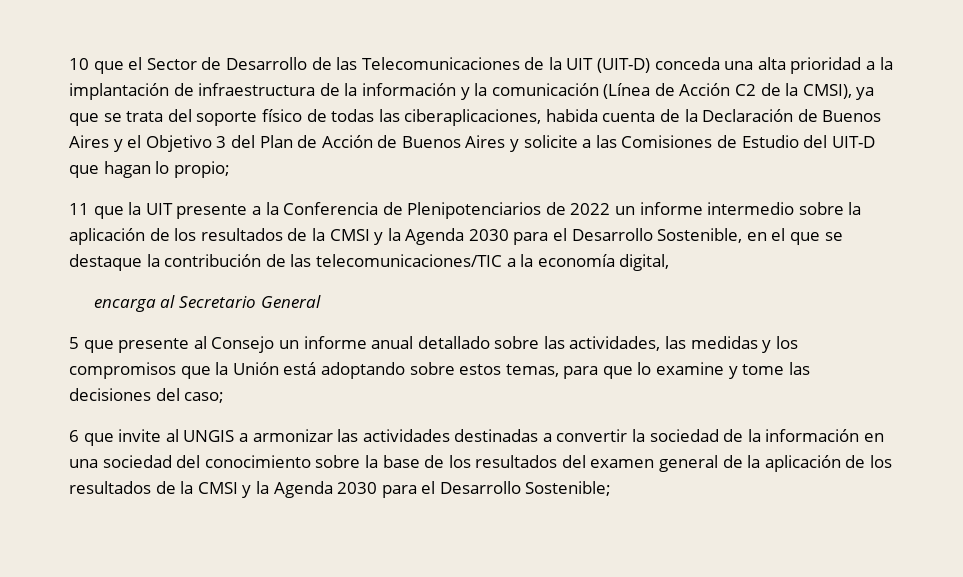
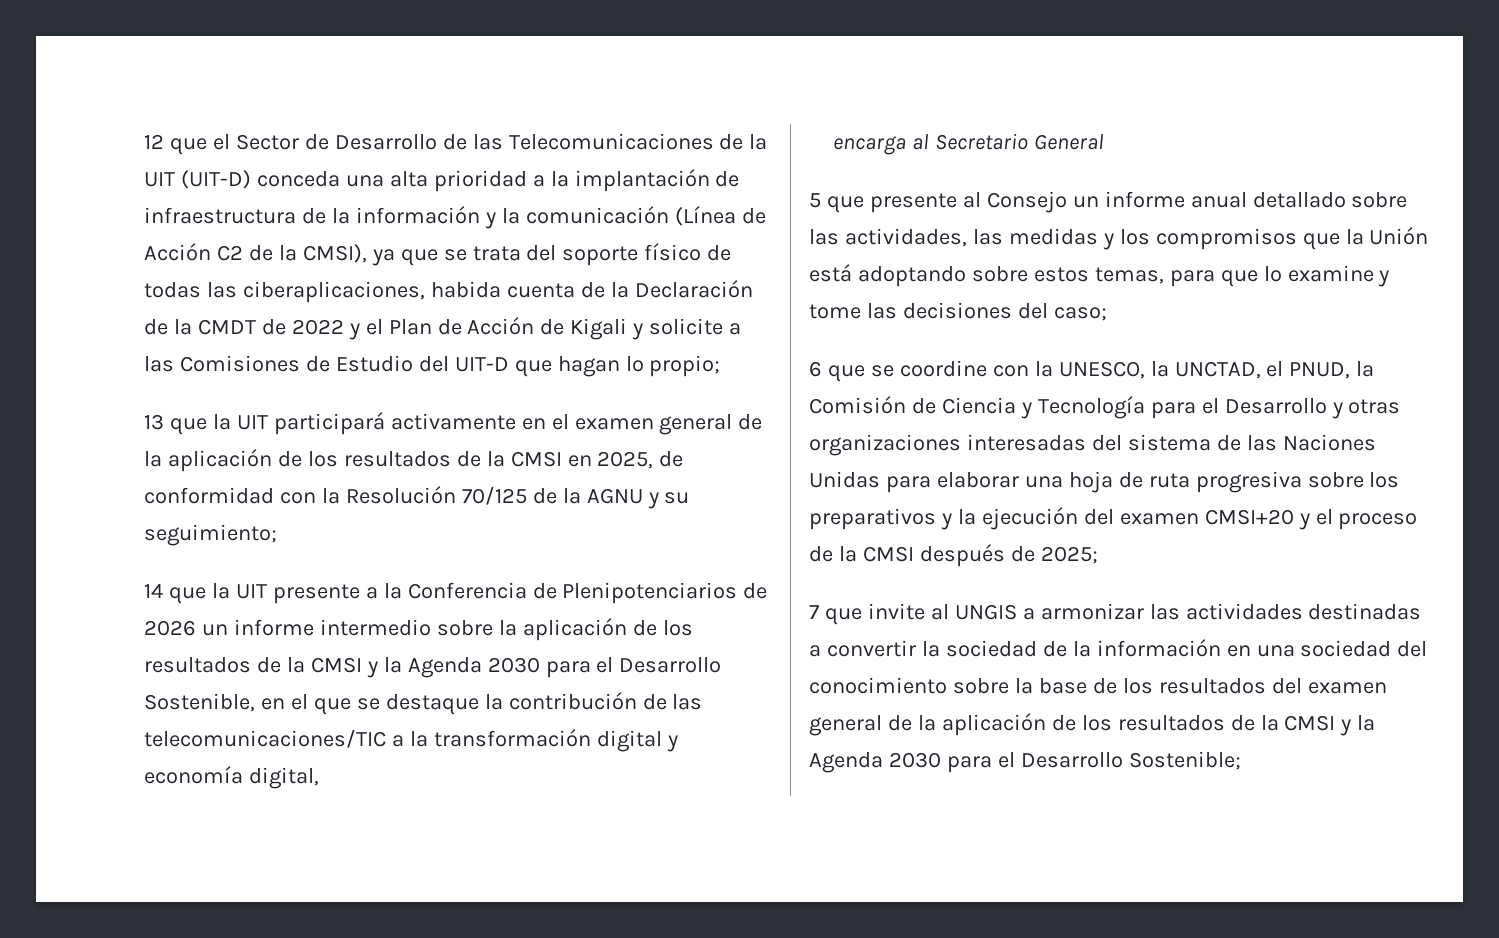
- 10 que el Sector de Desarrollo de las Telecomunicaciones de la UIT (UIT-D) conceda una alta prioridad a la implantación de infraestructura de la información y la comunicación (Línea de Acción C2 de la CMSI), ya que se trata del soporte físico de todas las ciberaplicaciones, habida cuenta de la Declaración de Buenos Aires y el Objetivo 3 del Plan de Acción de Buenos Aires y solicite a las Comisiones de Estudio del UIT-D que hagan lo propio;
+ 12 que el Sector de Desarrollo de las Telecomunicaciones de la UIT (UIT-D) conceda una alta prioridad a la implantación de infraestructura de la información y la comunicación (Línea de Acción C2 de la CMSI), ya que se trata del soporte físico de todas las ciberaplicaciones, habida cuenta de la Declaración de la CMDT de 2022 y el Plan de Acción de Kigali y solicite a las Comisiones de Estudio del UIT-D que hagan lo propio;
- 11 que la UIT presente a la Conferencia de Plenipotenciarios de 2022 un informe intermedio sobre la aplicación de los resultados de la CMSI y la Agenda 2030 para el Desarrollo Sostenible, en el que se destaque la contribución de las telecomunicaciones/TIC a la economía digital,
+ 13 que la UIT participará activamente en el examen general de la aplicación de los resultados de la CMSI en 2025, de conformidad con la Resolución 70/125 de la AGNU y su seguimiento;
+ 14 que la UIT presente a la Conferencia de Plenipotenciarios de 2026 un informe intermedio sobre la aplicación de los resultados de la CMSI y la Agenda 2030 para el Desarrollo Sostenible, en el que se destaque la contribución de las telecomunicaciones/TIC a la transformación digital y economía digital,
- 6 que invite al UNGIS a armonizar las actividades destinadas a convertir la sociedad de la información en una sociedad del conocimiento sobre la base de los resultados del examen general de la aplicación de los resultados de la CMSI y la Agenda 2030 para el Desarrollo Sostenible;
+ 6 que se coordine con la UNESCO, la UNCTAD, el PNUD, la Comisión de Ciencia y Tecnología para el Desarrollo y otras organizaciones interesadas del sistema de las Naciones Unidas para elaborar una hoja de ruta progresiva sobre los preparativos y la ejecución del examen CMSI+20 y el proceso de la CMSI después de 2025;
+ 7 que invite al UNGIS a armonizar las actividades destinadas a convertir la sociedad de la información en una sociedad del conocimiento sobre la base de los resultados del examen general de la aplicación de los resultados de la CMSI y la Agenda 2030 para el Desarrollo Sostenible;

